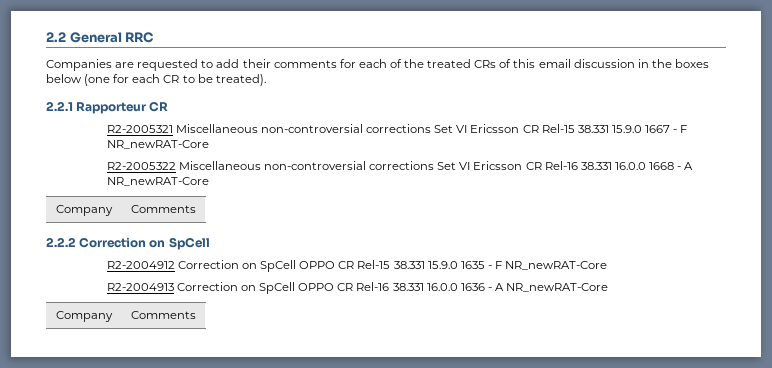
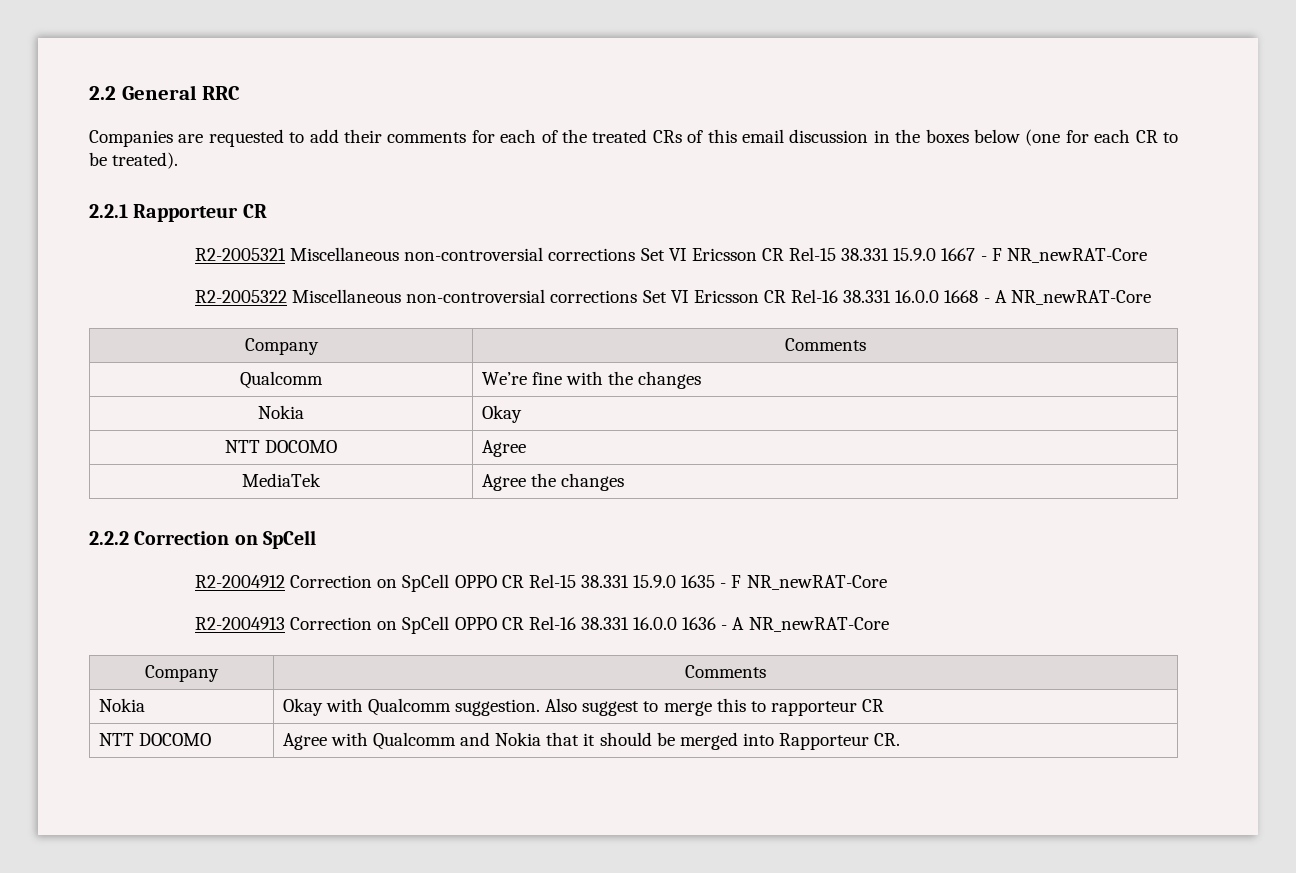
+ Qualcomm | We’re fine with the changes
+ Nokia | Okay
+ NTT DOCOMO | Agree
+ MediaTek | Agree the changes
+ Nokia | Okay with Qualcomm suggestion. Also suggest to merge this to rapporteur CR
+ NTT DOCOMO | Agree with Qualcomm and Nokia that it should be merged into Rapporteur CR.

